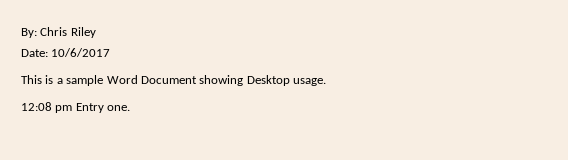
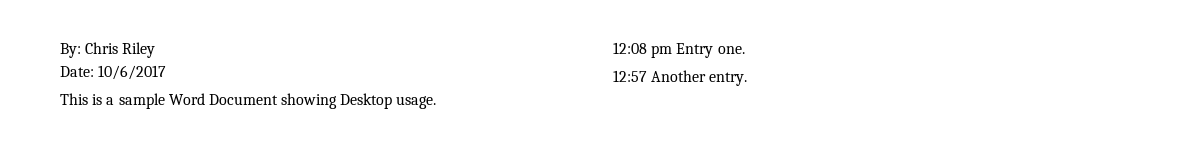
+ 12:57 Another entry.

